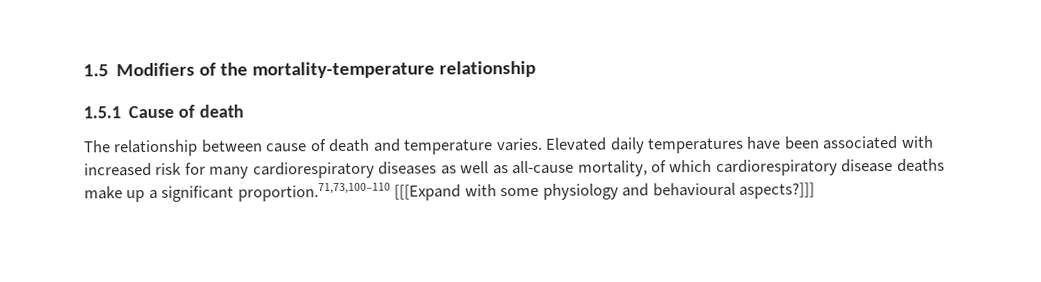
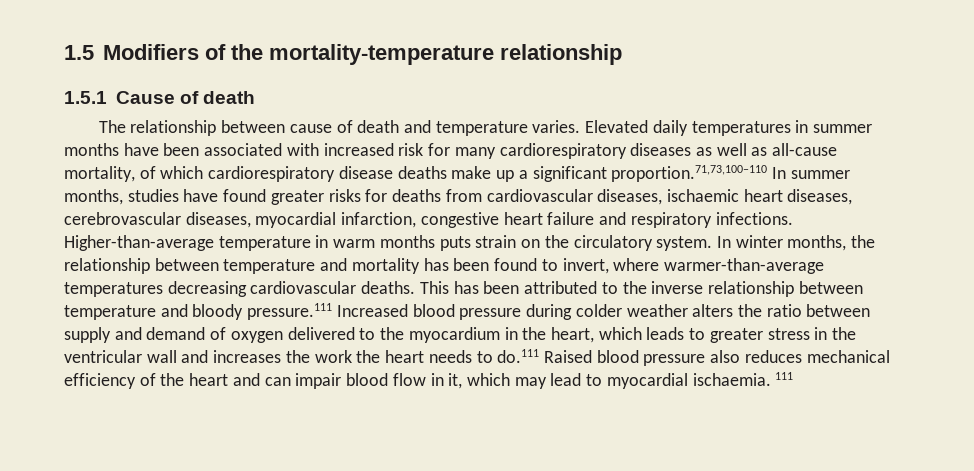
- Elevated daily temperatures have been associated with increased risk for many cardiorespiratory diseases as well as all-cause mortality, of which cardiorespiratory disease deaths make up a significant proportion.71,73,100–110 [[[Expand with some physiology and behavioural aspects?]]]
+ Elevated daily temperatures in summer months have been associated with increased risk for many cardiorespiratory diseases as well as all-cause mortality, of which cardiorespiratory disease deaths make up a significant proportion.71,73,100–110 In summer months, studies have found greater risks for deaths from cardiovascular diseases, ischaemic heart diseases, cerebrovascular diseases, myocardial infarction, congestive heart failure and respiratory infections. Higher-than-average temperature in warm months puts strain on the circulatory system. In winter months, the relationship between temperature and mortality has been found to invert, where warmer-than-average temperatures decreasing cardiovascular deaths. This has been attributed to the inverse relationship between temperature and bloody pressure.111 Increased blood pressure during colder weather alters the ratio between supply and demand of oxygen delivered to the myocardium in the heart, which leads to greater stress in the ventricular wall and increases the work the heart needs to do.111 Raised blood pressure also reduces mechanical efficiency of the heart and can impair blood flow in it, which may lead to myocardial ischaemia. 111

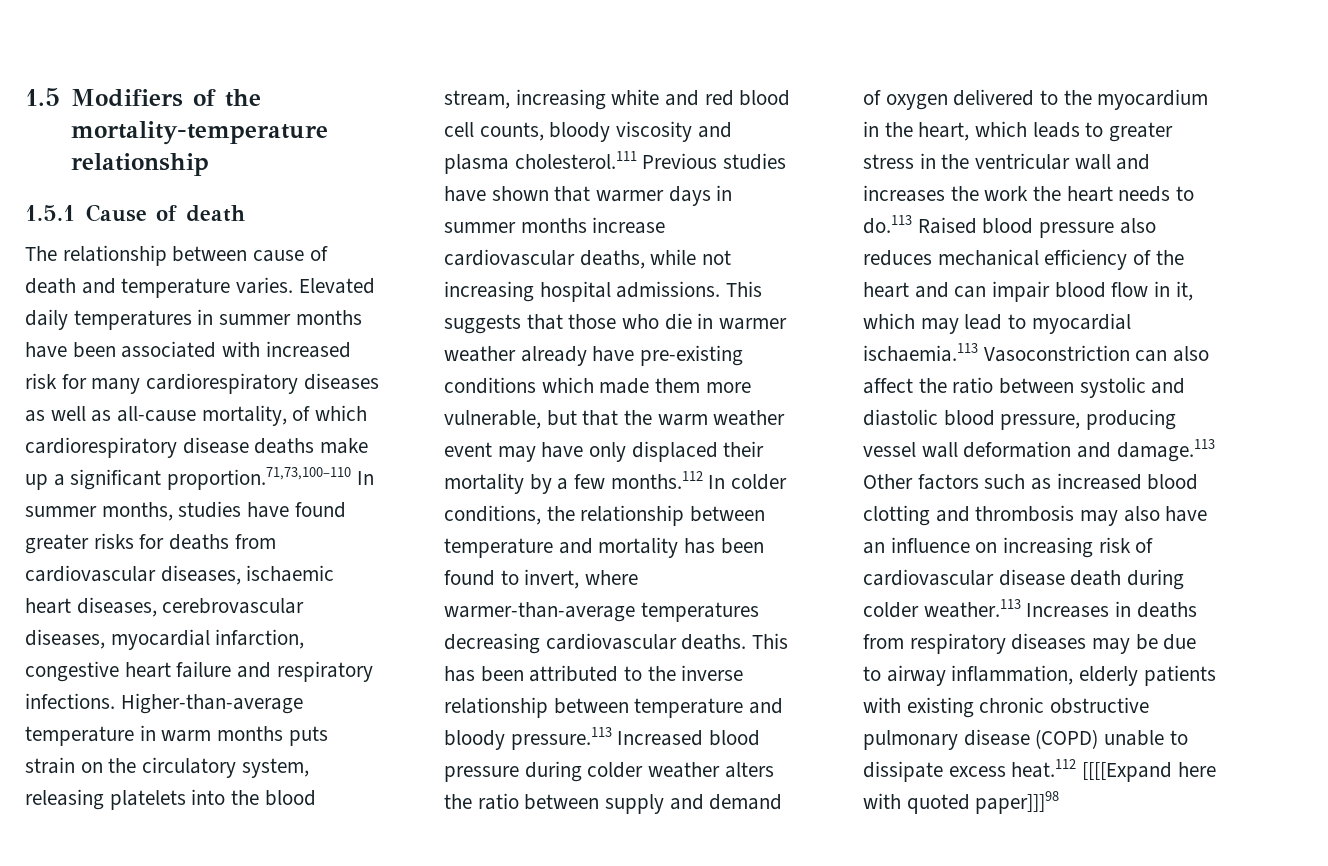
- Higher-than-average temperature in warm months puts strain on the circulatory system. In winter months, the relationship between temperature and mortality has been found to invert, where warmer-than-average temperatures decreasing cardiovascular deaths.
+ Higher-than-average temperature in warm months puts strain on the circulatory system, releasing platelets into the blood stream, increasing white and red blood cell counts, bloody viscosity and plasma cholesterol.111 Previous studies have shown that warmer days in summer months increase cardiovascular deaths, while not increasing hospital admissions. This suggests that those who die in warmer weather already have pre-existing conditions which made them more vulnerable, but that the warm weather event may have only displaced their mortality by a few months.112 In colder conditions, the relationship between temperature and mortality has been found to invert, where warmer-than-average temperatures decreasing cardiovascular deaths.
- This has been attributed to the inverse relationship between temperature and bloody pressure.111 Increased blood pressure during colder weather alters the ratio between supply and demand of oxygen delivered to the myocardium in the heart, which leads to greater stress in the ventricular wall and increases the work the heart needs to do.111 Raised blood pressure also reduces mechanical efficiency of the heart and can impair blood flow in it, which may lead to myocardial ischaemia. 111
+ This has been attributed to the inverse relationship between temperature and bloody pressure.113 Increased blood pressure during colder weather alters the ratio between supply and demand of oxygen delivered to the myocardium in the heart, which leads to greater stress in the ventricular wall and increases the work the heart needs to do.113 Raised blood pressure also reduces mechanical efficiency of the heart and can impair blood flow in it, which may lead to myocardial ischaemia.113 Vasoconstriction can also affect the ratio between systolic and diastolic blood pressure, producing vessel wall deformation and damage.113 Other factors such as increased blood clotting and thrombosis may also have an influence on increasing risk of cardiovascular disease death during colder weather.113 Increases in deaths from respiratory diseases may be due to airway inflammation, elderly patients with existing chronic obstructive pulmonary disease (COPD) unable to dissipate excess heat.112 [[[[Expand here with quoted paper]]]98

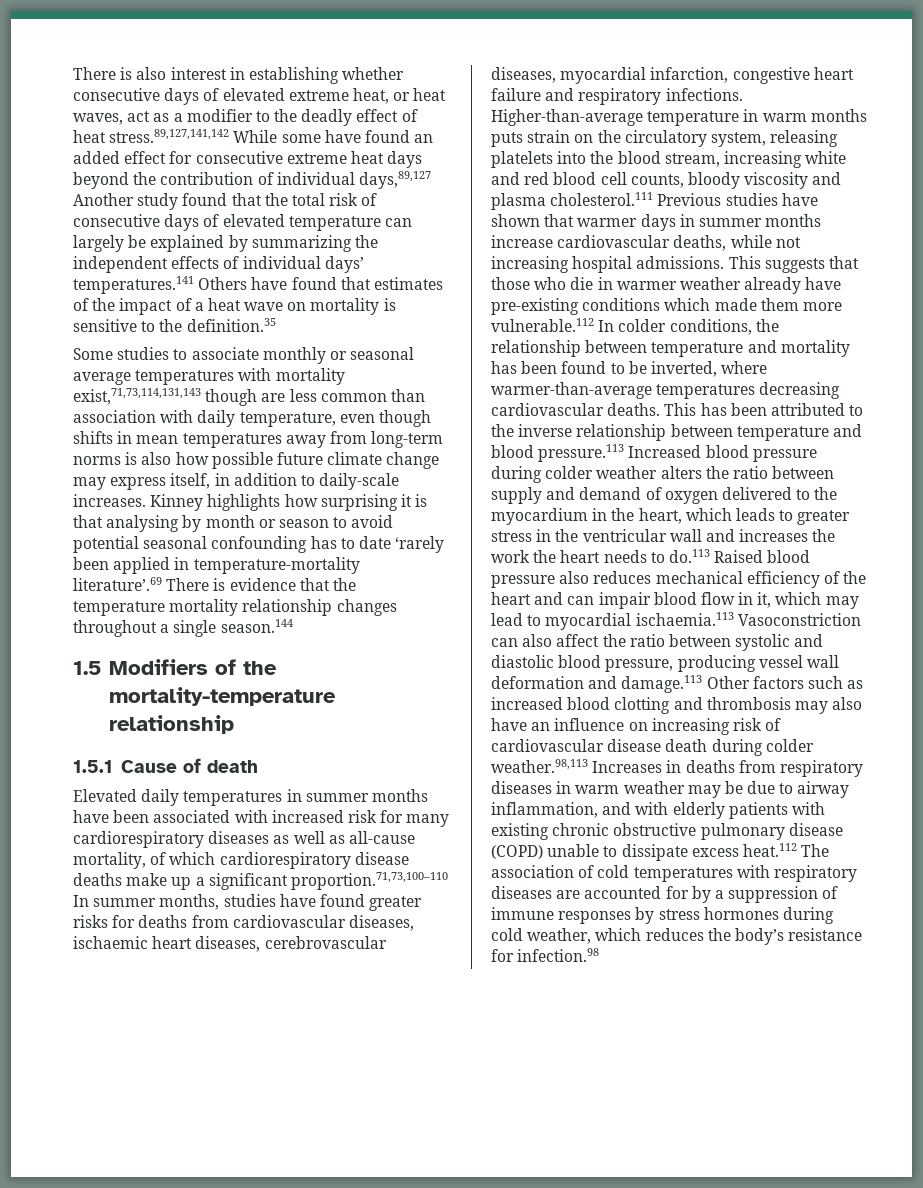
+ There is also interest in establishing whether consecutive days of elevated extreme heat, or heat waves, act as a modifier to the deadly effect of heat stress.89,127,141,142 While some have found an added effect for consecutive extreme heat days beyond the contribution of individual days,89,127 Another study found that the total risk of consecutive days of elevated temperature can largely be explained by summarizing the independent effects of individual days’ temperatures.141 Others have found that estimates of the impact of a heat wave on mortality is sensitive to the definition.35
+ Some studies to associate monthly or seasonal average temperatures with mortality exist,71,73,114,131,143 though are less common than association with daily temperature, even though shifts in mean temperatures away from long-term norms is also how possible future climate change may express itself, in addition to daily-scale increases. Kinney highlights how surprising it is that analysing by month or season to avoid potential seasonal confounding has to date ‘rarely been applied in temperature-mortality literature’.69 There is evidence that the temperature mortality relationship changes throughout a single season.144
- The relationship between cause of death and temperature varies.
- This suggests that those who die in warmer weather already have pre-existing conditions which made them more vulnerable, but that the warm weather event may have only displaced their mortality by a few months.112 In colder conditions, the relationship between temperature and mortality has been found to invert, where warmer-than-average temperatures decreasing cardiovascular deaths.
+ This suggests that those who die in warmer weather already have pre-existing conditions which made them more vulnerable.112 In colder conditions, the relationship between temperature and mortality has been found to be inverted, where warmer-than-average temperatures decreasing cardiovascular deaths.
- This has been attributed to the inverse relationship between temperature and bloody pressure.113 Increased blood pressure during colder weather alters the ratio between supply and demand of oxygen delivered to the myocardium in the heart, which leads to greater stress in the ventricular wall and increases the work the heart needs to do.113 Raised blood pressure also reduces mechanical efficiency of the heart and can impair blood flow in it, which may lead to myocardial ischaemia.113 Vasoconstriction can also affect the ratio between systolic and diastolic blood pressure, producing vessel wall deformation and damage.113 Other factors such as increased blood clotting and thrombosis may also have an influence on increasing risk of cardiovascular disease death during colder weather.113 Increases in deaths from respiratory diseases may be due to airway inflammation, elderly patients with existing chronic obstructive pulmonary disease (COPD) unable to dissipate excess heat.112 [[[[Expand here with quoted paper]]]98
+ This has been attributed to the inverse relationship between temperature and blood pressure.113 Increased blood pressure during colder weather alters the ratio between supply and demand of oxygen delivered to the myocardium in the heart, which leads to greater stress in the ventricular wall and increases the work the heart needs to do.113 Raised blood pressure also reduces mechanical efficiency of the heart and can impair blood flow in it, which may lead to myocardial ischaemia.113 Vasoconstriction can also affect the ratio between systolic and diastolic blood pressure, producing vessel wall deformation and damage.113 Other factors such as increased blood clotting and thrombosis may also have an influence on increasing risk of cardiovascular disease death during colder weather.98,113 Increases in deaths from respiratory diseases in warm weather may be due to airway inflammation, and with elderly patients with existing chronic obstructive pulmonary disease (COPD) unable to dissipate excess heat.112 The association of cold temperatures with respiratory diseases are accounted for by a suppression of immune responses by stress hormones during cold weather, which reduces the body’s resistance for infection.98

